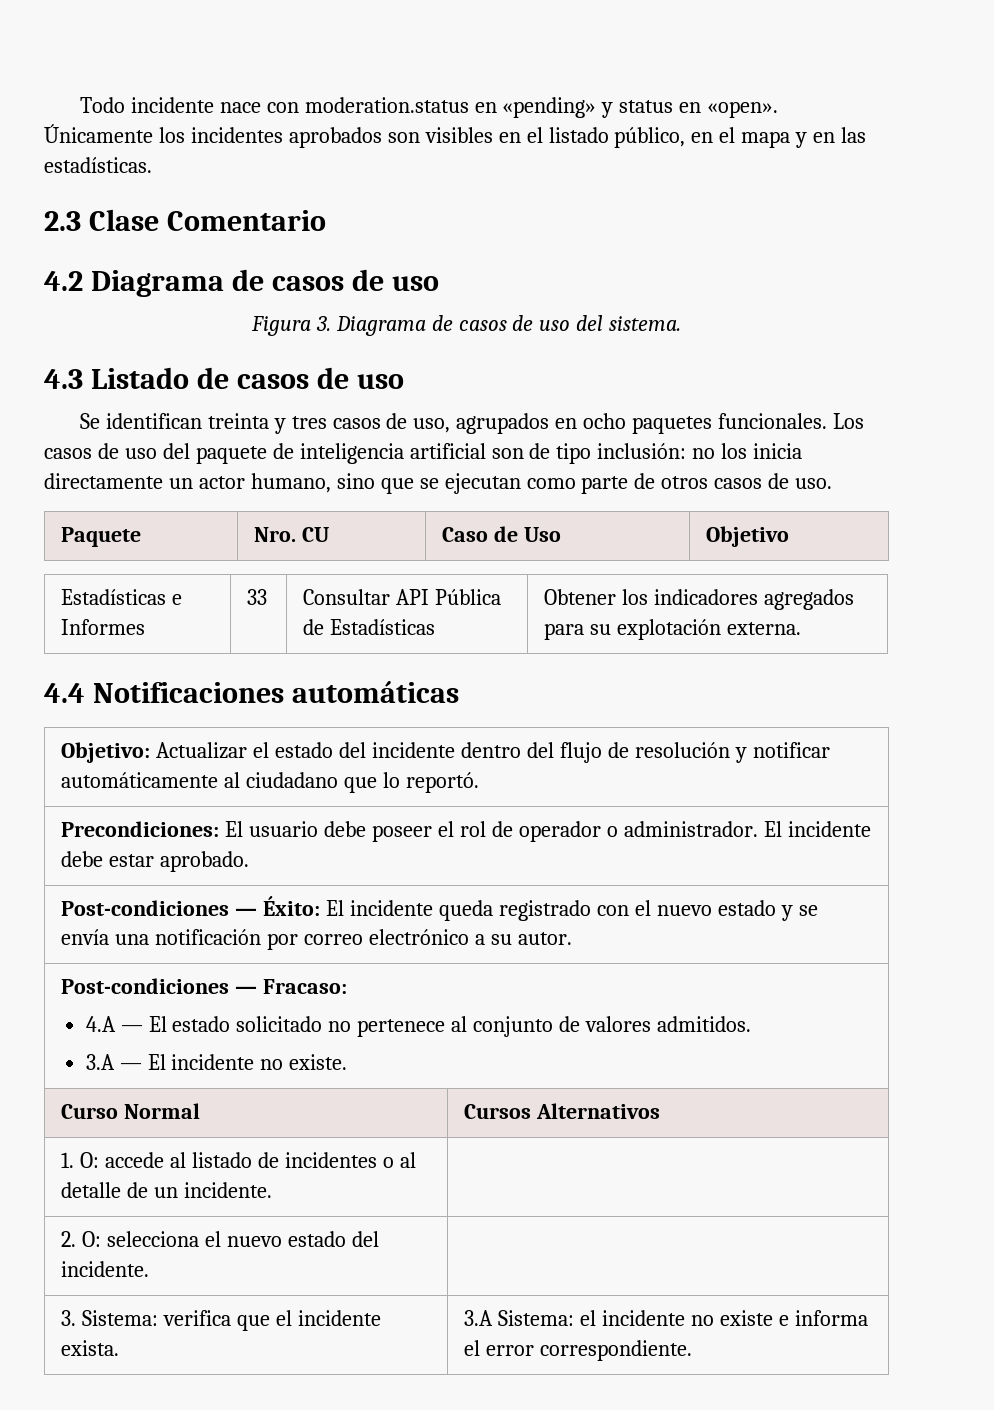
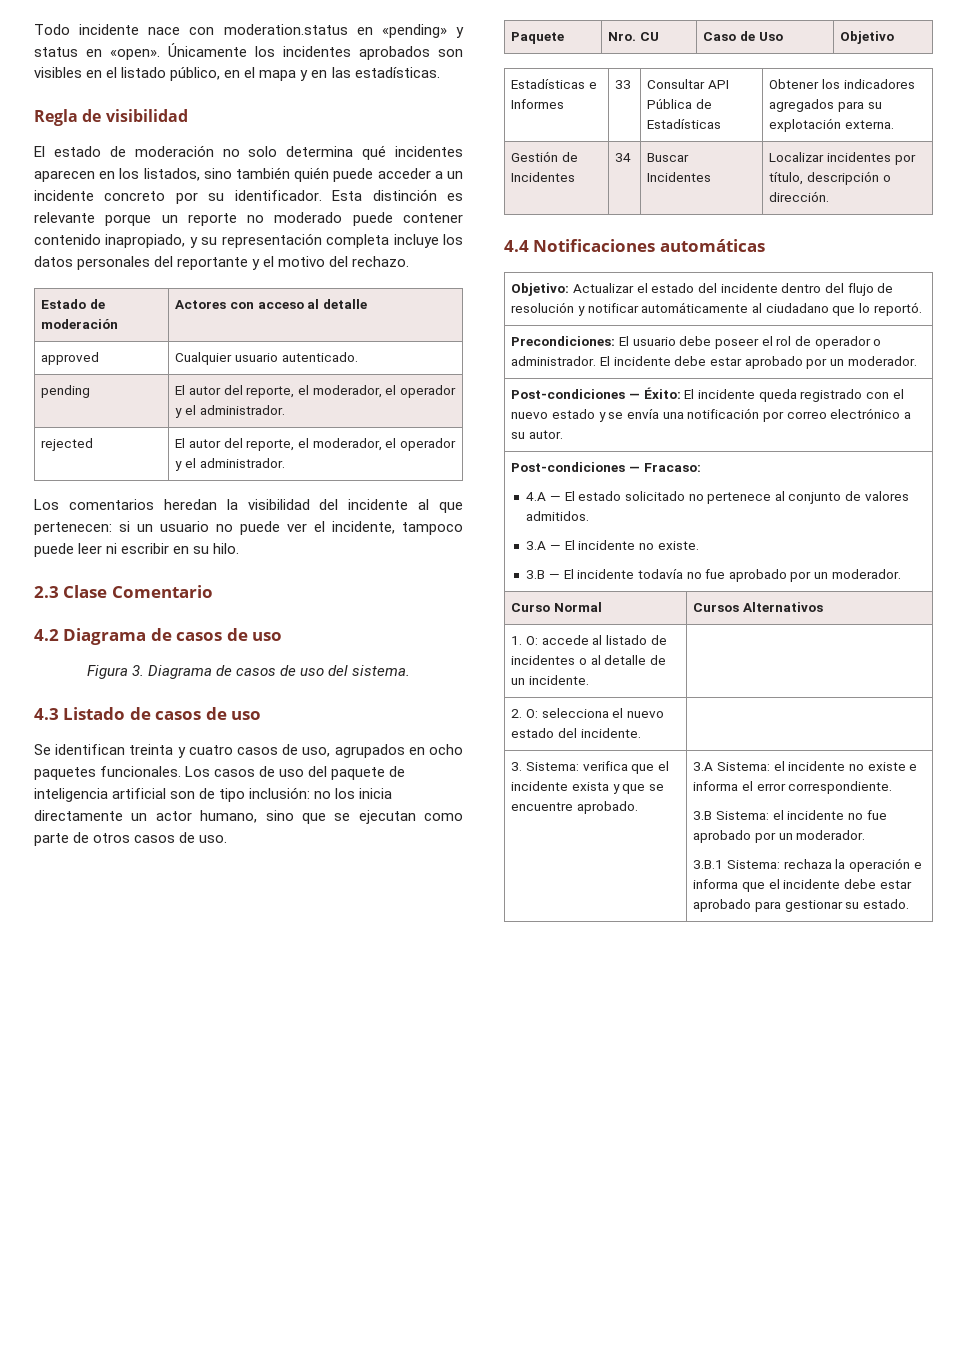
+ Regla de visibilidad
+ El estado de moderación no solo determina qué incidentes aparecen en los listados, sino también quién puede acceder a un incidente concreto por su identificador. Esta distinción es relevante porque un reporte no moderado puede contener contenido inapropiado, y su representación completa incluye los datos personales del reportante y el motivo del rechazo.
+ Estado de moderación | Actores con acceso al detalle
+ approved | Cualquier usuario autenticado.
+ pending | El autor del reporte, el moderador, el operador y el administrador.
+ rejected | El autor del reporte, el moderador, el operador y el administrador.
+ Los comentarios heredan la visibilidad del incidente al que pertenecen: si un usuario no puede ver el incidente, tampoco puede leer ni escribir en su hilo.
- Se identifican treinta y tres casos de uso, agrupados en ocho paquetes funcionales.
+ Se identifican treinta y cuatro casos de uso, agrupados en ocho paquetes funcionales.
+ Gestión de Incidentes | 34 | Buscar Incidentes | Localizar incidentes por título, descripción o dirección.
- Precondiciones: El usuario debe poseer el rol de operador o administrador. El incidente debe estar aprobado.
+ Precondiciones: El usuario debe poseer el rol de operador o administrador. El incidente debe estar aprobado por un moderador.
  Post-condiciones — Fracaso:
  4.A — El estado solicitado no pertenece al conjunto de valores admitidos.
  3.A — El incidente no existe.
+ 3.B — El incidente todavía no fue aprobado por un moderador.
- 3. Sistema: verifica que el incidente exista.
+ 3. Sistema: verifica que el incidente exista y que se encuentre aprobado.
+ 3.B Sistema: el incidente no fue aprobado por un moderador.
+ 3.B.1 Sistema: rechaza la operación e informa que el incidente debe estar aprobado para gestionar su estado.

